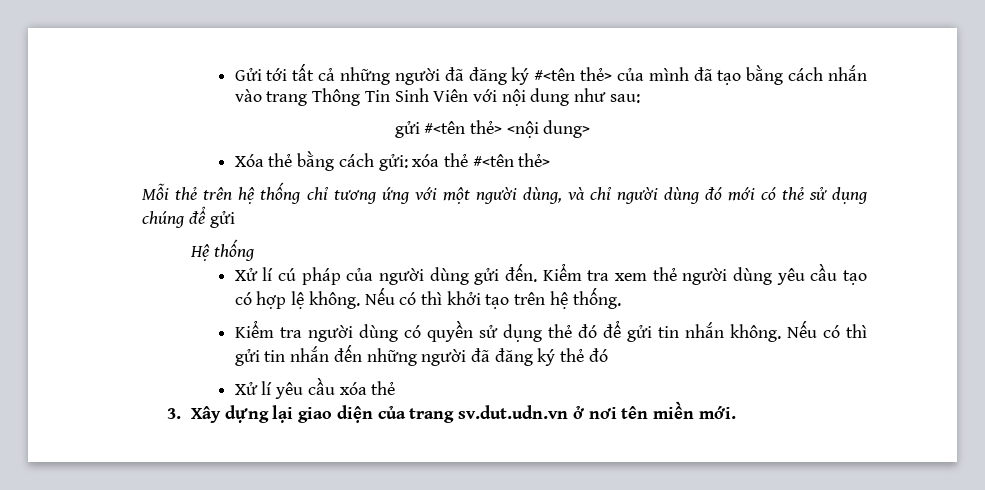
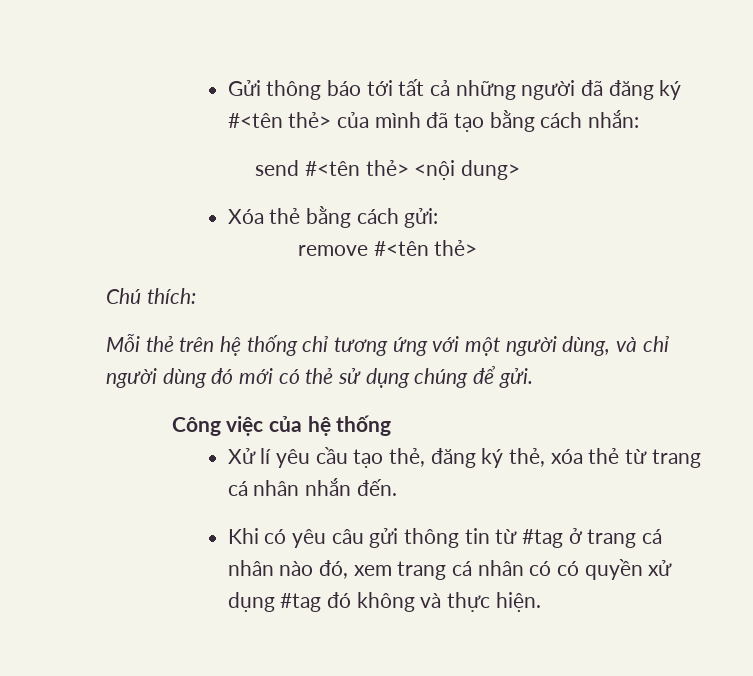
- Gửi tới tất cả những người đã đăng ký #<tên thẻ> của mình đã tạo bằng cách nhắn vào trang Thông Tin Sinh Viên với nội dung như sau:
- gửi #<tên thẻ> <nội dung>
+ Gửi thông báo tới tất cả những người đã đăng ký #<tên thẻ> của mình đã tạo bằng cách nhắn:
+ send #<tên thẻ> <nội dung>
- Xóa thẻ bằng cách gửi: xóa thẻ #<tên thẻ>
+ Xóa thẻ bằng cách gửi:
+ remove #<tên thẻ>
+ Chú thích:
- Mỗi thẻ trên hệ thống chỉ tương ứng với một người dùng, và chỉ người dùng đó mới có thẻ sử dụng chúng để gửi
- Hệ thống
- Xử lí cú pháp của người dùng gửi đến. Kiểm tra xem thẻ người dùng yêu cầu tạo có hợp lệ không. Nếu có thì khởi tạo trên hệ thống.
- Kiểm tra người dùng có quyền sử dụng thẻ đó để gửi tin nhắn không. Nếu có thì gửi tin nhắn đến những người đã đăng ký thẻ đó
- Xử lí yêu cầu xóa thẻ
- 3. Xây dựng lại giao diện của trang sv.dut.udn.vn ở nơi tên miền mới.
+ Mỗi thẻ trên hệ thống chỉ tương ứng với một người dùng, và chỉ người dùng đó mới có thẻ sử dụng chúng để gửi.
+ Công việc của hệ thống
+ Xử lí yêu cầu tạo thẻ, đăng ký thẻ, xóa thẻ từ trang cá nhân nhắn đến.
+ Khi có yêu câu gửi thông tin từ #tag ở trang cá nhân nào đó, xem trang cá nhân có có quyền xử dụng #tag đó không và thực hiện.

